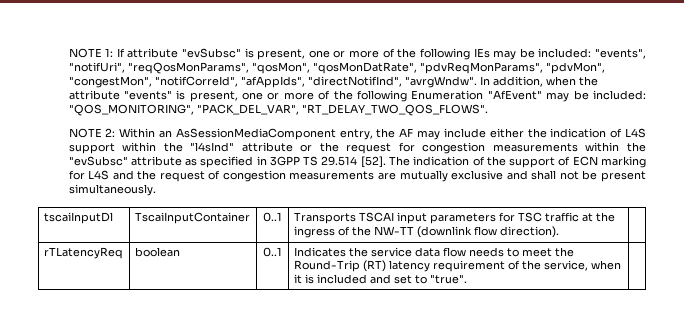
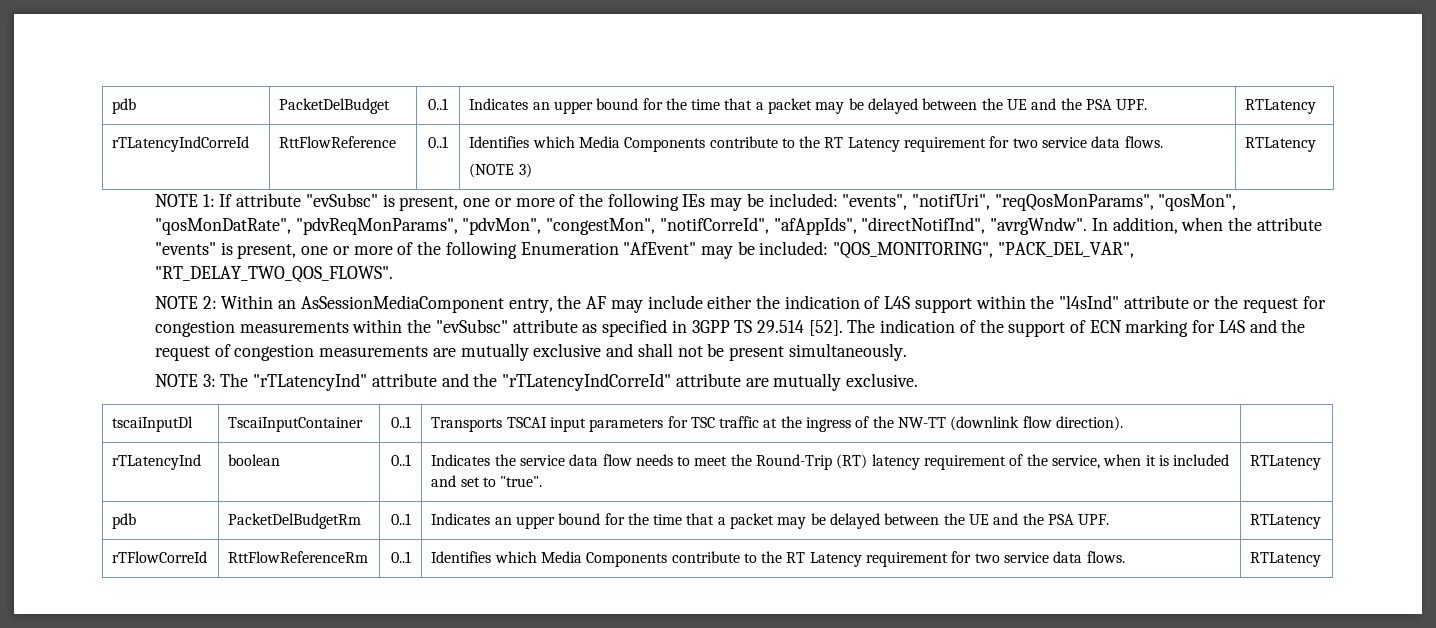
+ pdb | PacketDelBudget | 0..1 | Indicates an upper bound for the time that a packet may be delayed between the UE and the PSA UPF. | RTLatency
+ rTLatencyIndCorreId | RttFlowReference | 0..1 | Identifies which Media Components contribute to the RT Latency requirement for two service data flows.
+ (NOTE 3) | RTLatency
+ NOTE 3: The "rTLatencyInd" attribute and the "rTLatencyIndCorreId" attribute are mutually exclusive.
- rTLatencyReq | boolean | 0..1 | Indicates the service data flow needs to meet the Round-Trip (RT) latency requirement of the service, when it is included and set to "true". |
+ rTLatencyInd | boolean | 0..1 | Indicates the service data flow needs to meet the Round-Trip (RT) latency requirement of the service, when it is included and set to "true". | RTLatency
+ pdb | PacketDelBudgetRm | 0..1 | Indicates an upper bound for the time that a packet may be delayed between the UE and the PSA UPF. | RTLatency
+ rTFlowCorreId | RttFlowReferenceRm | 0..1 | Identifies which Media Components contribute to the RT Latency requirement for two service data flows. | RTLatency

